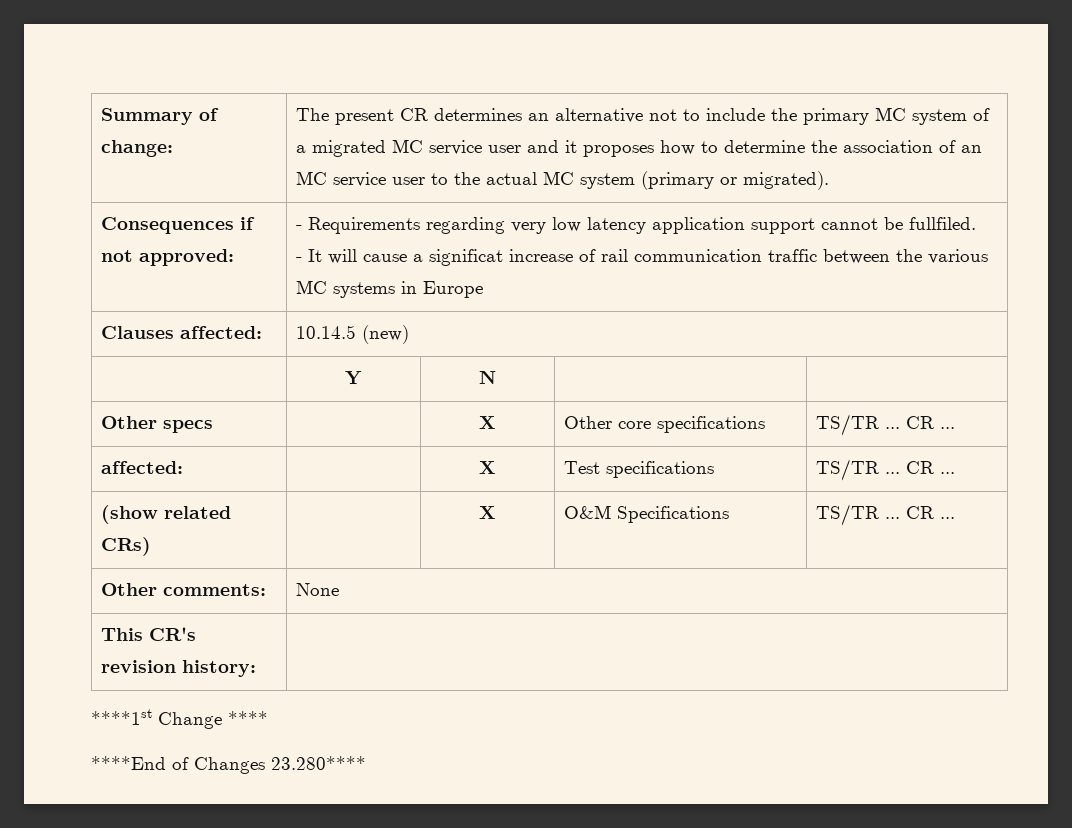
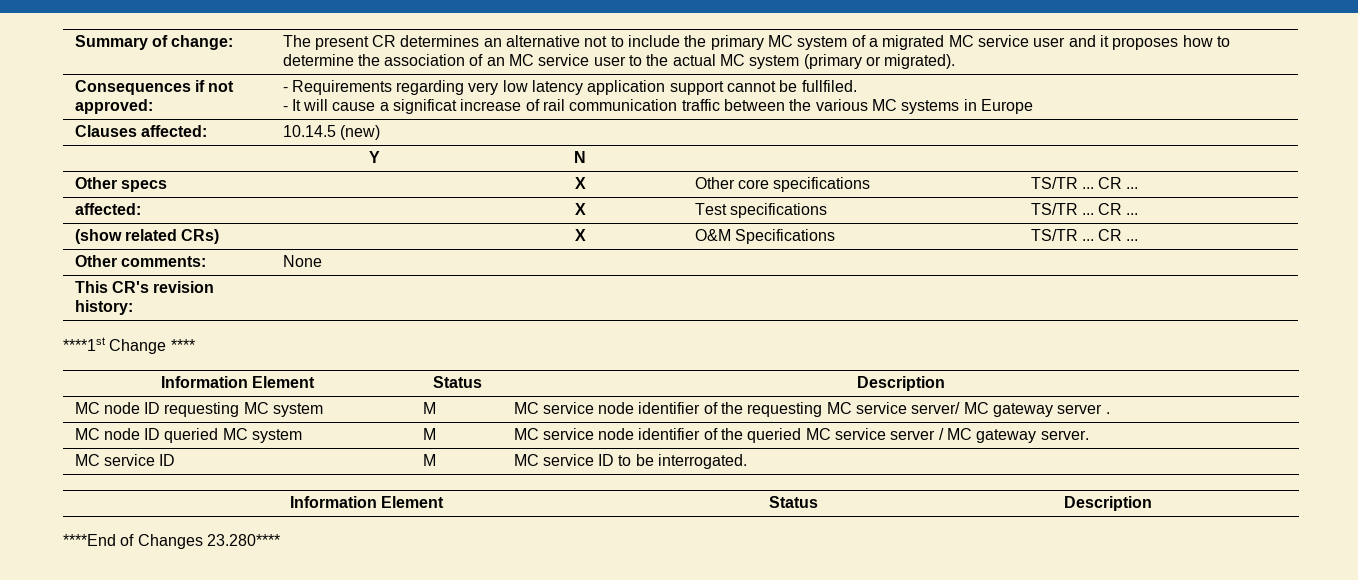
  ****1st Change ****
+ Information Element | Status | Description
+ MC node ID requesting MC system | M | MC service node identifier of the requesting MC service server/ MC gateway server .
+ MC node ID queried MC system | M | MC service node identifier of the queried MC service server / MC gateway server.
+ MC service ID | M | MC service ID to be interrogated.
+ Information Element | Status | Description

